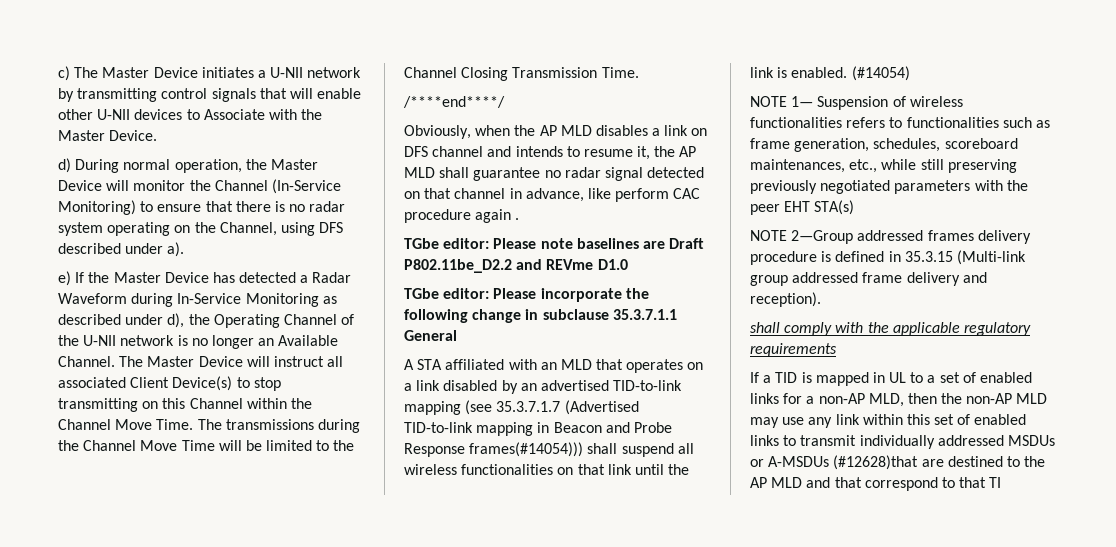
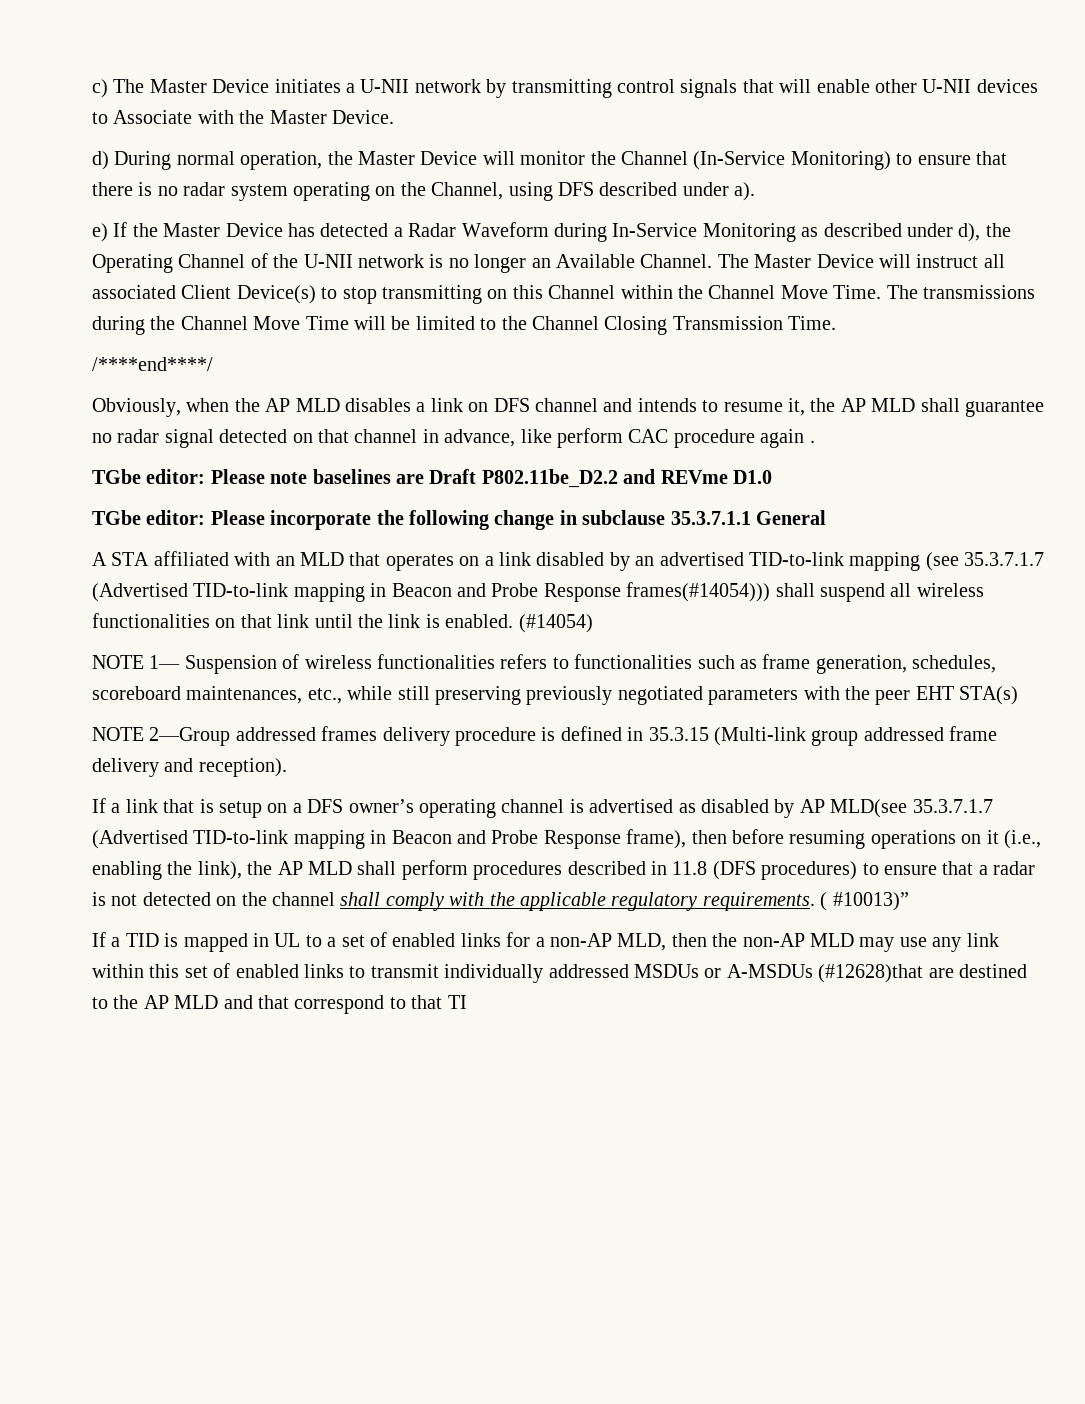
- shall comply with the applicable regulatory requirements
+ If a link that is setup on a DFS owner’s operating channel is advertised as disabled by AP MLD(see 35.3.7.1.7 (Advertised TID-to-link mapping in Beacon and Probe Response frame), then before resuming operations on it (i.e., enabling the link), the AP MLD shall perform procedures described in 11.8 (DFS procedures) to ensure that a radar is not detected on the channel shall comply with the applicable regulatory requirements. ( #10013)”

